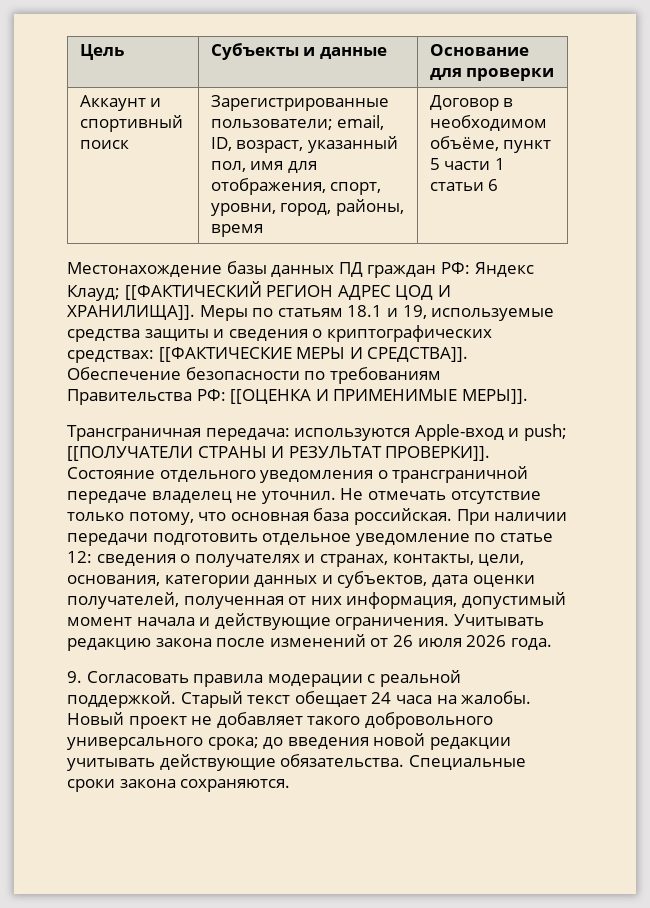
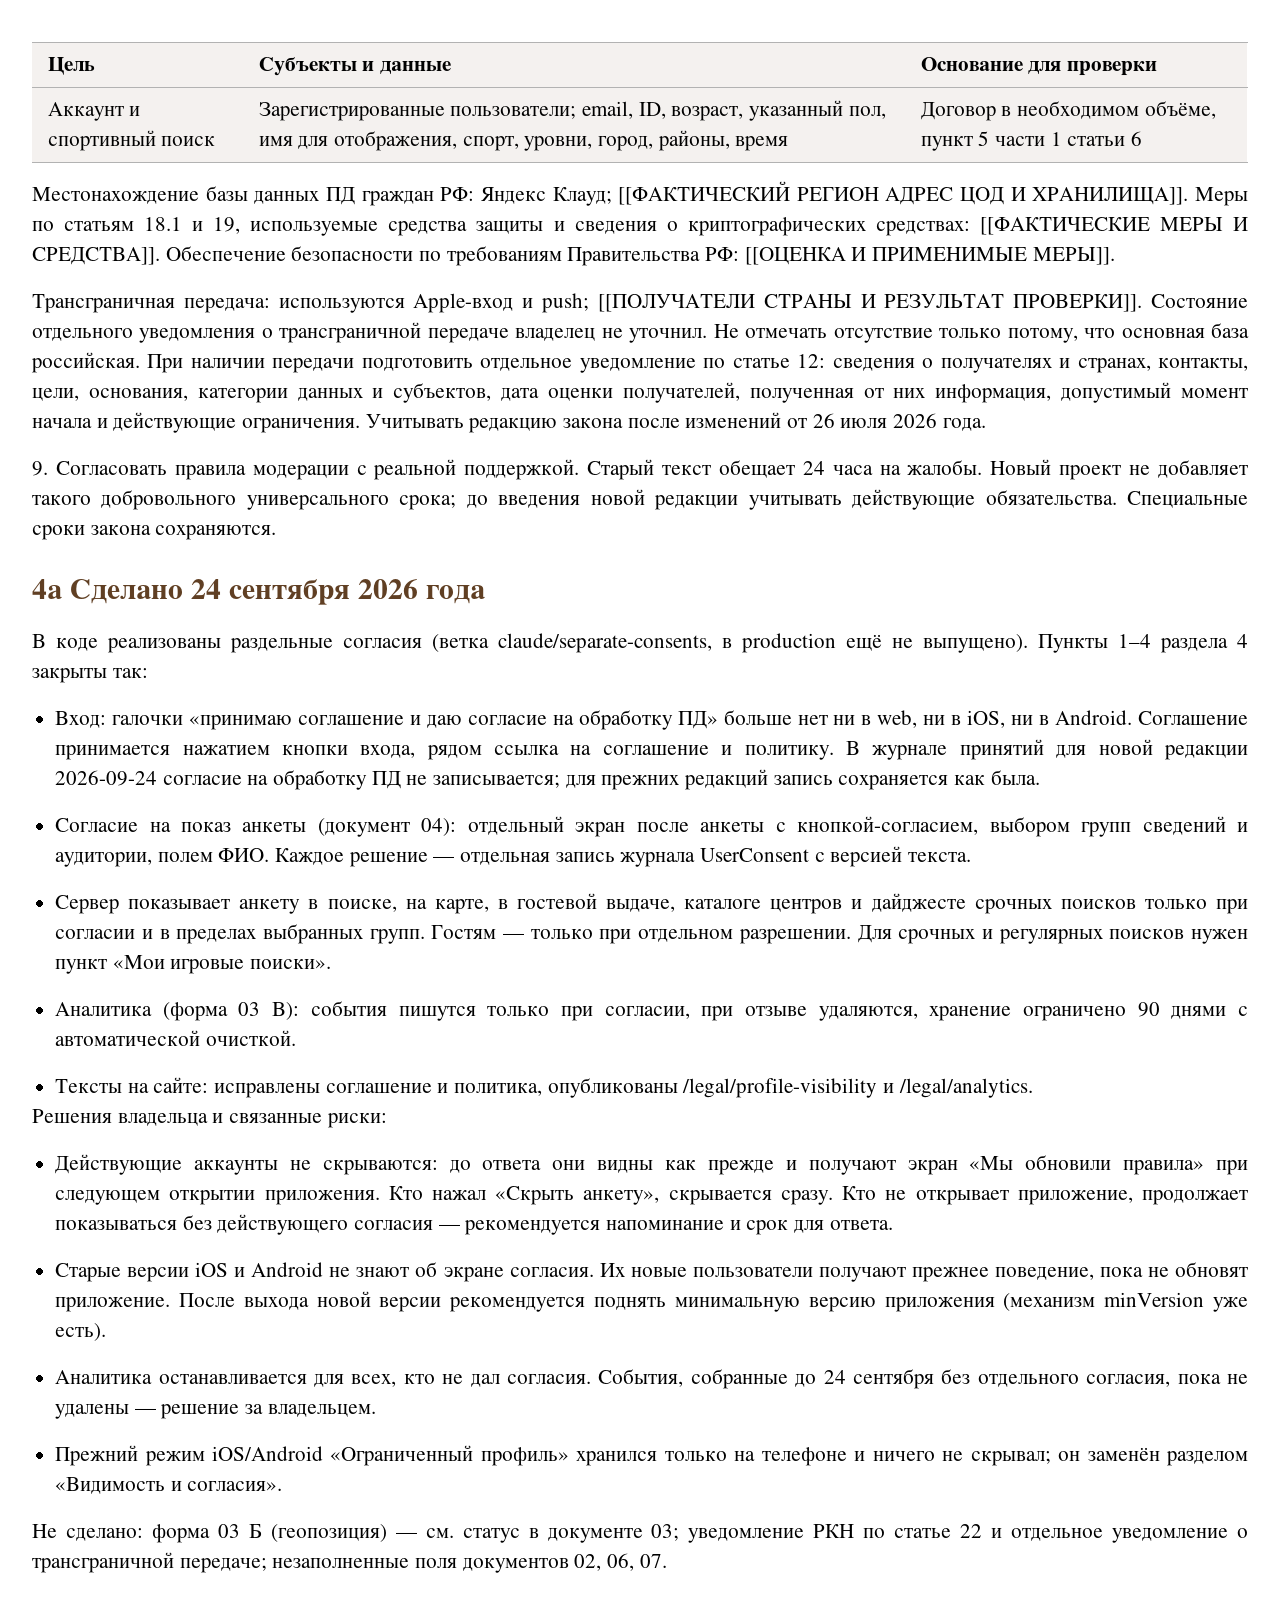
+ 4а Сделано 24 сентября 2026 года
+ В коде реализованы раздельные согласия (ветка claude/separate-consents, в production ещё не выпущено). Пункты 1–4 раздела 4 закрыты так:
+ Вход: галочки «принимаю соглашение и даю согласие на обработку ПД» больше нет ни в web, ни в iOS, ни в Android. Соглашение принимается нажатием кнопки входа, рядом ссылка на соглашение и политику. В журнале принятий для новой редакции 2026-09-24 согласие на обработку ПД не записывается; для прежних редакций запись сохраняется как была.
+ Согласие на показ анкеты (документ 04): отдельный экран после анкеты с кнопкой-согласием, выбором групп сведений и аудитории, полем ФИО. Каждое решение — отдельная запись журнала UserConsent с версией текста.
+ Сервер показывает анкету в поиске, на карте, в гостевой выдаче, каталоге центров и дайджесте срочных поисков только при согласии и в пределах выбранных групп. Гостям — только при отдельном разрешении. Для срочных и регулярных поисков нужен пункт «Мои игровые поиски».
+ Аналитика (форма 03 В): события пишутся только при согласии, при отзыве удаляются, хранение ограничено 90 днями с автоматической очисткой.
+ Тексты на сайте: исправлены соглашение и политика, опубликованы /legal/profile-visibility и /legal/analytics.
+ Решения владельца и связанные риски:
+ Действующие аккаунты не скрываются: до ответа они видны как прежде и получают экран «Мы обновили правила» при следующем открытии приложения. Кто нажал «Скрыть анкету», скрывается сразу. Кто не открывает приложение, продолжает показываться без действующего согласия — рекомендуется напоминание и срок для ответа.
+ Старые версии iOS и Android не знают об экране согласия. Их новые пользователи получают прежнее поведение, пока не обновят приложение. После выхода новой версии рекомендуется поднять минимальную версию приложения (механизм minVersion уже есть).
+ Аналитика останавливается для всех, кто не дал согласия. События, собранные до 24 сентября без отдельного согласия, пока не удалены — решение за владельцем.
+ Прежний режим iOS/Android «Ограниченный профиль» хранился только на телефоне и ничего не скрывал; он заменён разделом «Видимость и согласия».
+ Не сделано: форма 03 Б (геопозиция) — см. статус в документе 03; уведомление РКН по статье 22 и отдельное уведомление о трансграничной передаче; незаполненные поля документов 02, 06, 07.

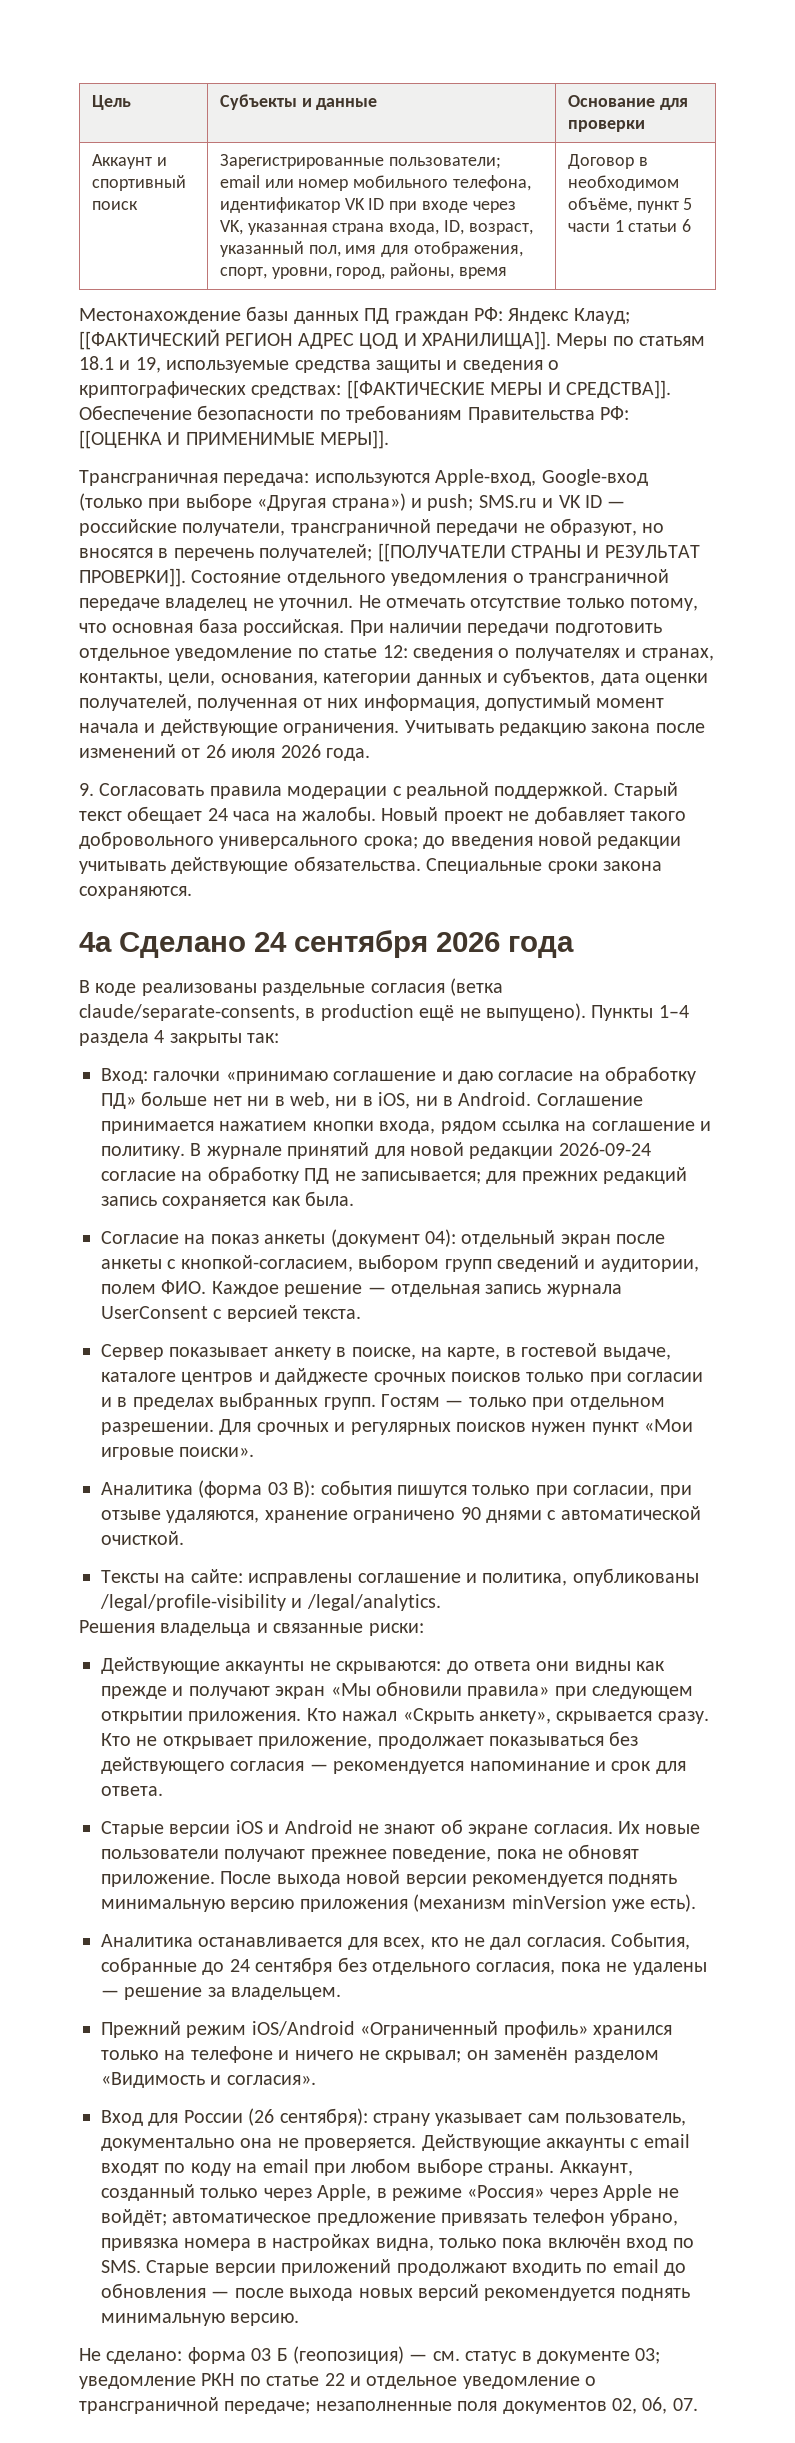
- Зарегистрированные пользователи; email, ID, возраст, указанный пол, имя для отображения, спорт, уровни, город, районы, время
+ Зарегистрированные пользователи; email или номер мобильного телефона, идентификатор VK ID при входе через VK, указанная страна входа, ID, возраст, указанный пол, имя для отображения, спорт, уровни, город, районы, время
- Трансграничная передача: используются Apple-вход и push; [[ПОЛУЧАТЕЛИ СТРАНЫ И РЕЗУЛЬТАТ ПРОВЕРКИ]].
+ Трансграничная передача: используются Apple-вход, Google-вход (только при выборе «Другая страна») и push; SMS.ru и VK ID — российские получатели, трансграничной передачи не образуют, но вносятся в перечень получателей; [[ПОЛУЧАТЕЛИ СТРАНЫ И РЕЗУЛЬТАТ ПРОВЕРКИ]].
+ Вход для России (26 сентября): страну указывает сам пользователь, документально она не проверяется. Действующие аккаунты с email входят по коду на email при любом выборе страны. Аккаунт, созданный только через Apple, в режиме «Россия» через Apple не войдёт; автоматическое предложение привязать телефон убрано, привязка номера в настройках видна, только пока включён вход по SMS. Старые версии приложений продолжают входить по email до обновления — после выхода новых версий рекомендуется поднять минимальную версию.

